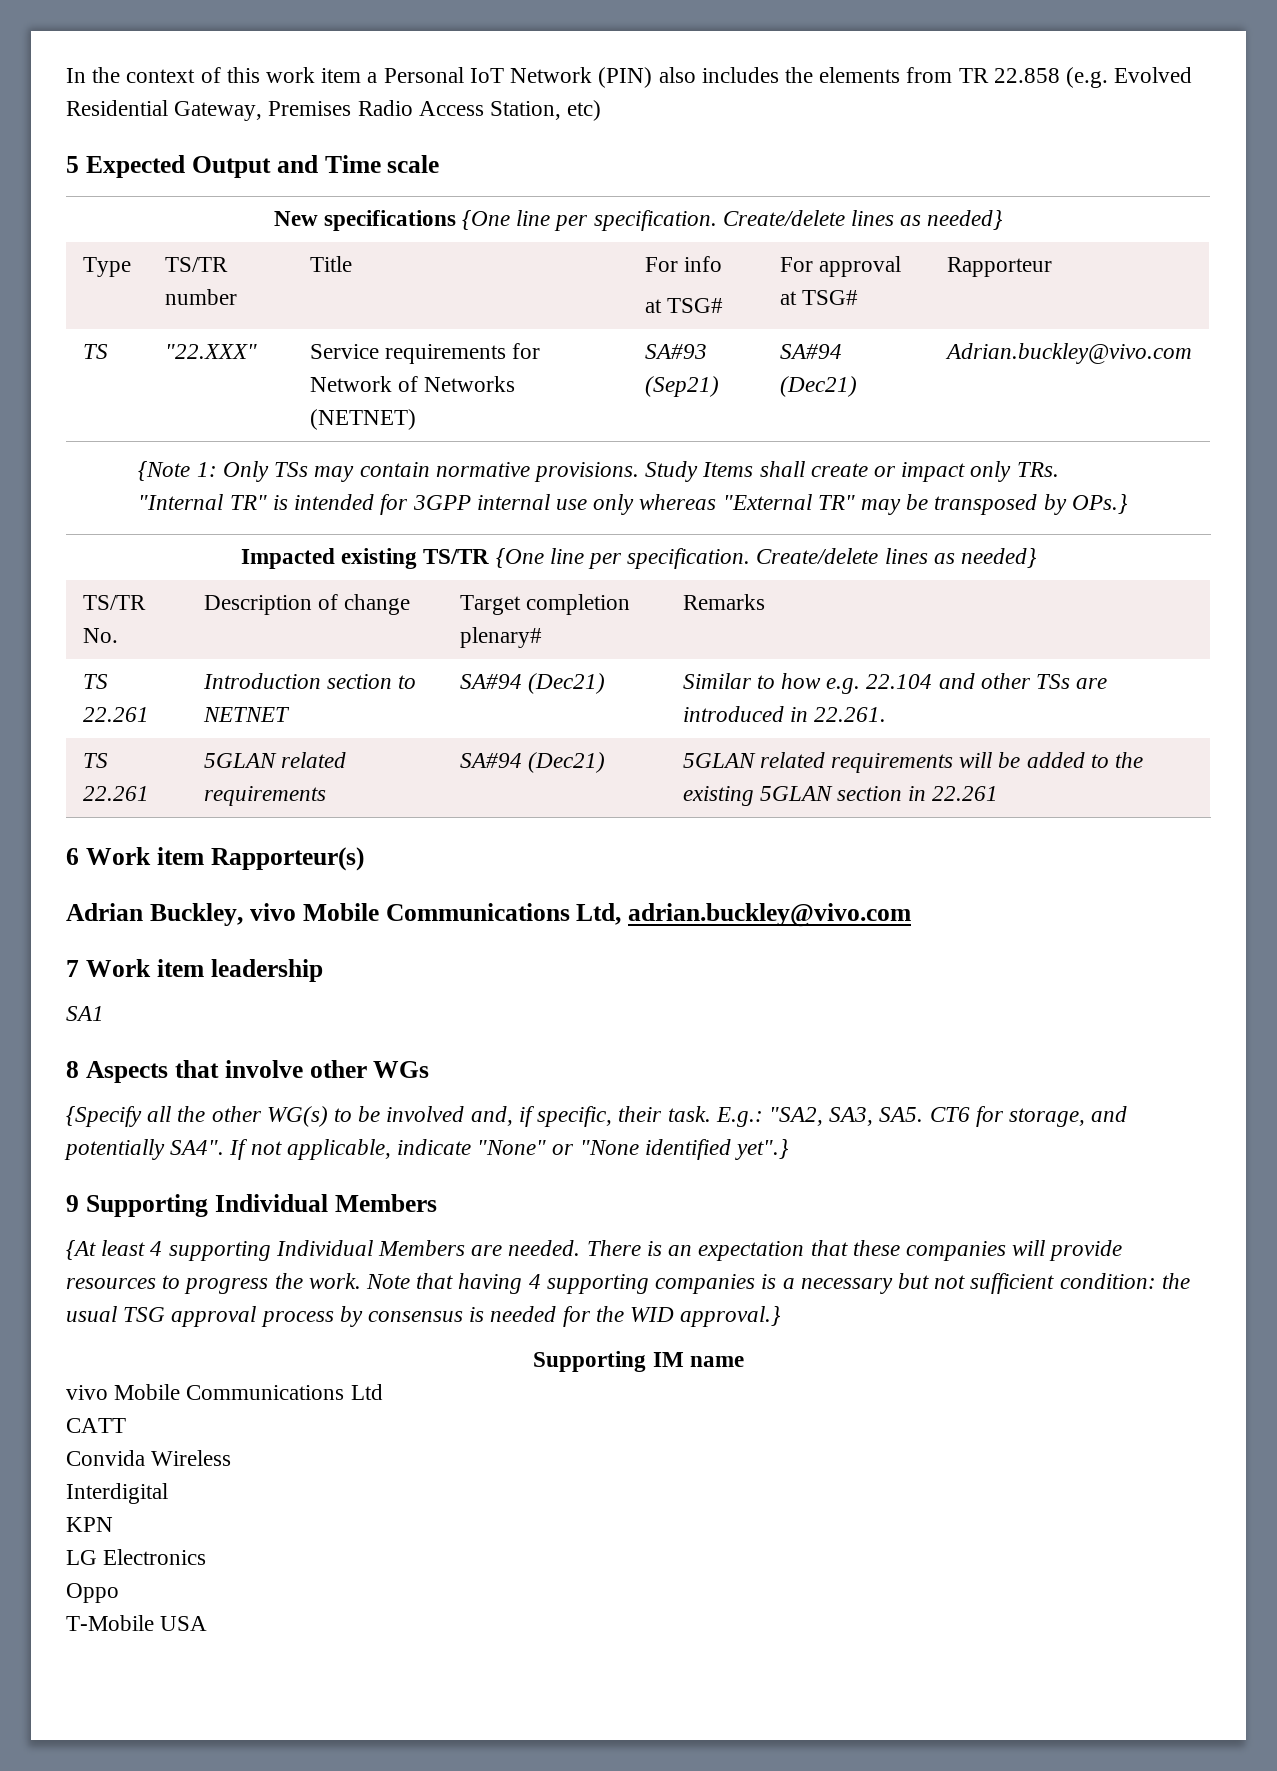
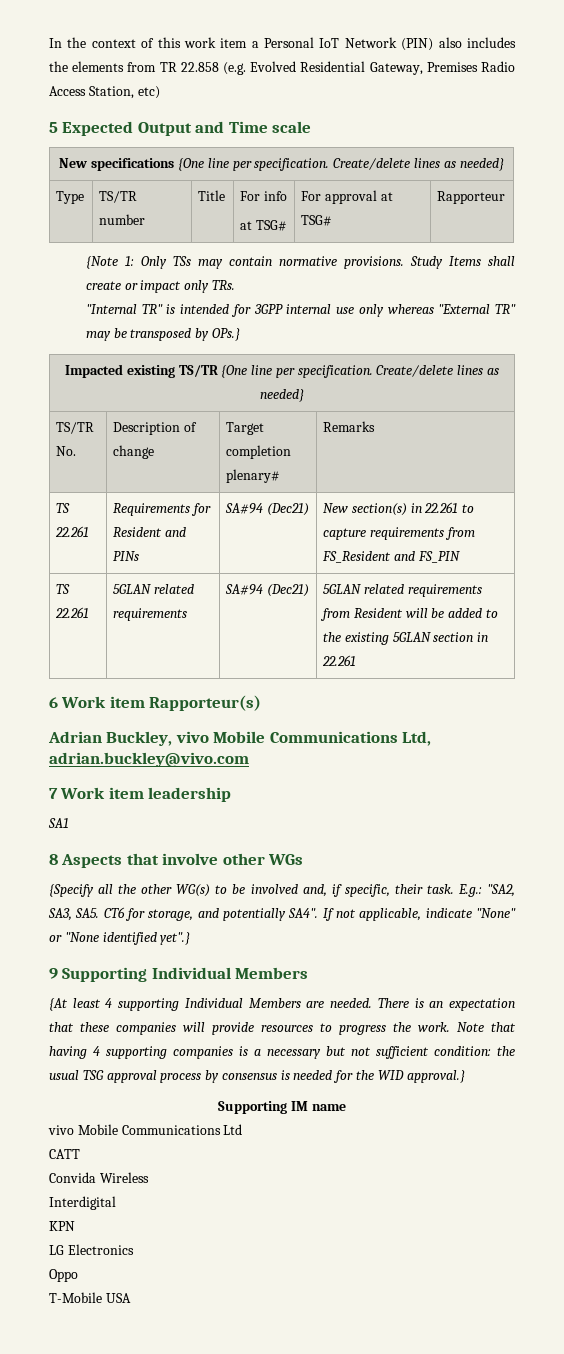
- TS | "22.XXX" | Service requirements for Network of Networks (NETNET) | SA#93 (Sep21) | SA#94 (Dec21) | Adrian.buckley@vivo.com
- TS 22.261 | Introduction section to NETNET | SA#94 (Dec21) | Similar to how e.g. 22.104 and other TSs are introduced in 22.261.
+ TS 22.261 | Requirements for Resident and PINs | SA#94 (Dec21) | New section(s) in 22.261 to capture requirements from FS_Resident and FS_PIN
- TS 22.261 | 5GLAN related requirements | SA#94 (Dec21) | 5GLAN related requirements will be added to the existing 5GLAN section in 22.261
+ TS 22.261 | 5GLAN related requirements | SA#94 (Dec21) | 5GLAN related requirements from Resident will be added to the existing 5GLAN section in 22.261

